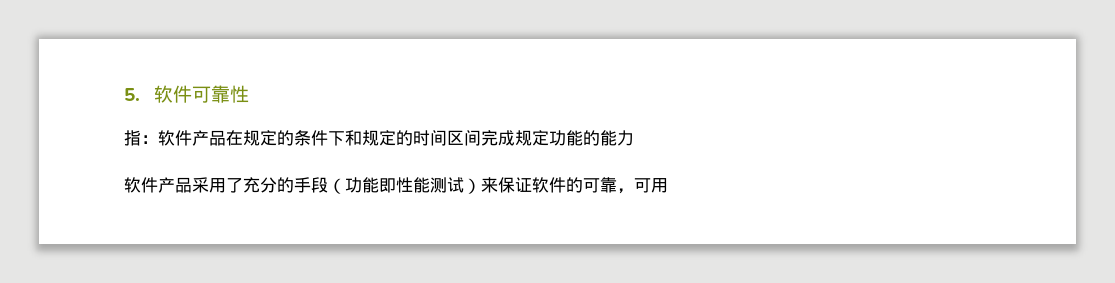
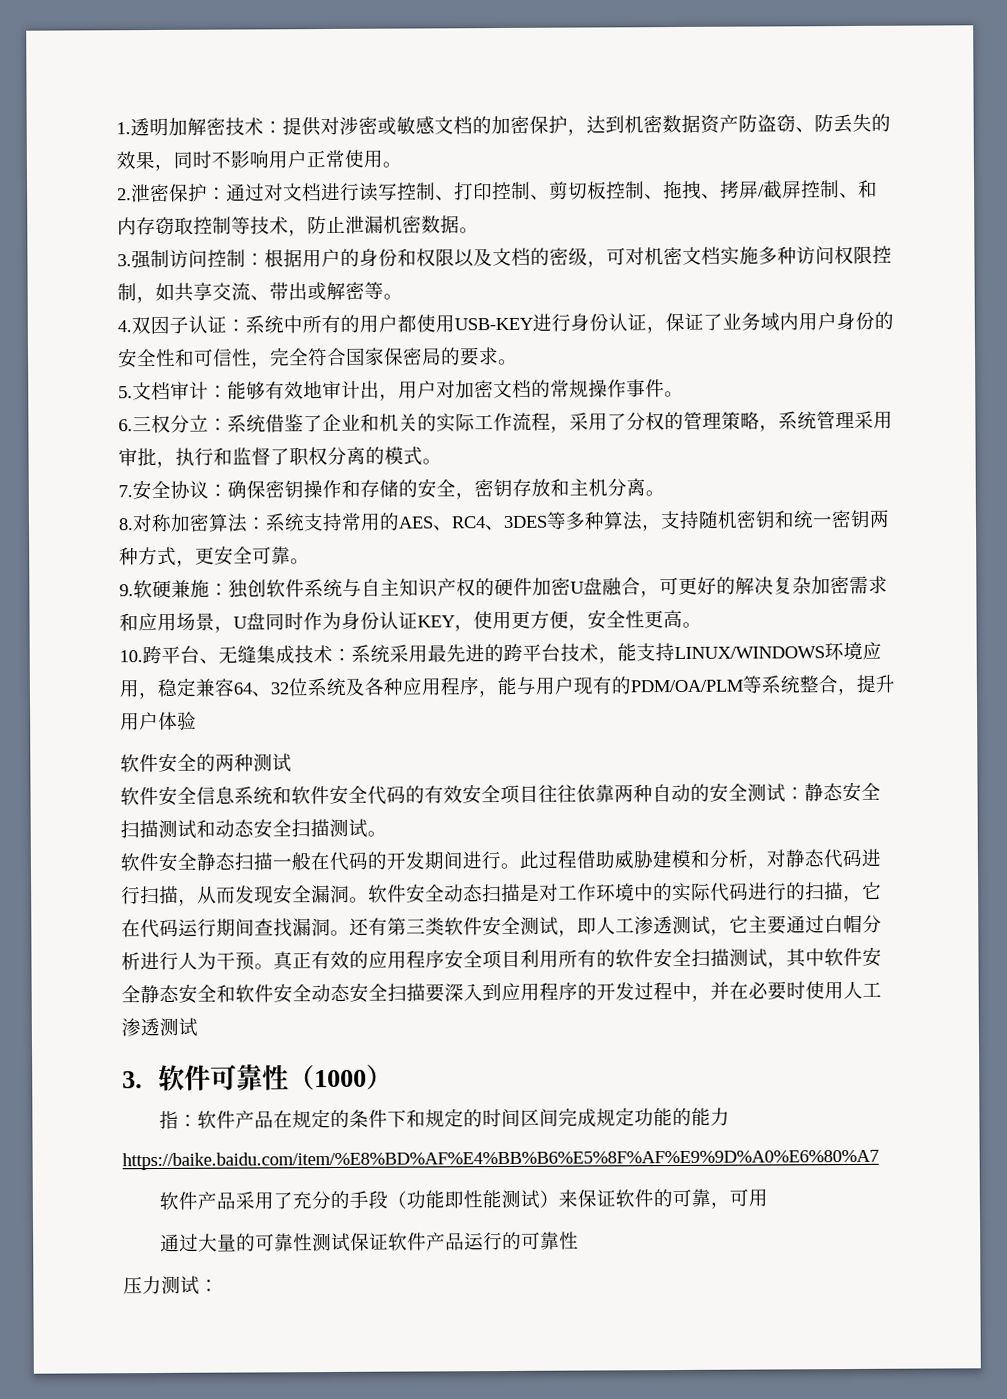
- 5.软件可靠性
+ 1.透明加解密技术：提供对涉密或敏感文档的加密保护，达到机密数据资产防盗窃、防丢失的效果，同时不影响用户正常使用。
+ 2.泄密保护：通过对文档进行读写控制、打印控制、剪切板控制、拖拽、拷屏/截屏控制、和内存窃取控制等技术，防止泄漏机密数据。
+ 3.强制访问控制：根据用户的身份和权限以及文档的密级，可对机密文档实施多种访问权限控制，如共享交流、带出或解密等。
+ 4.双因子认证：系统中所有的用户都使用USB-KEY进行身份认证，保证了业务域内用户身份的安全性和可信性，完全符合国家保密局的要求。
+ 5.文档审计：能够有效地审计出，用户对加密文档的常规操作事件。
+ 6.三权分立：系统借鉴了企业和机关的实际工作流程，采用了分权的管理策略，系统管理采用审批，执行和监督了职权分离的模式。
+ 7.安全协议：确保密钥操作和存储的安全，密钥存放和主机分离。
+ 8.对称加密算法：系统支持常用的AES、RC4、3DES等多种算法，支持随机密钥和统一密钥两种方式，更安全可靠。
+ 9.软硬兼施：独创软件系统与自主知识产权的硬件加密U盘融合，可更好的解决复杂加密需求和应用场景，U盘同时作为身份认证KEY，使用更方便，安全性更高。
+ 10.跨平台、无缝集成技术：系统采用最先进的跨平台技术，能支持LINUX/WINDOWS环境应用，稳定兼容64、32位系统及各种应用程序，能与用户现有的PDM/OA/PLM等系统整合，提升用户体验
+ 软件安全的两种测试
+ 软件安全信息系统和软件安全代码的有效安全项目往往依靠两种自动的安全测试：静态安全扫描测试和动态安全扫描测试。
+ 软件安全静态扫描一般在代码的开发期间进行。此过程借助威胁建模和分析，对静态代码进行扫描，从而发现安全漏洞。软件安全动态扫描是对工作环境中的实际代码进行的扫描，它在代码运行期间查找漏洞。还有第三类软件安全测试，即人工渗透测试，它主要通过白帽分析进行人为干预。真正有效的应用程序安全项目利用所有的软件安全扫描测试，其中软件安全静态安全和软件安全动态安全扫描要深入到应用程序的开发过程中，并在必要时使用人工渗透测试
+ 3.软件可靠性（1000）
+ https://baike.baidu.com/item/%E8%BD%AF%E4%BB%B6%E5%8F%AF%E9%9D%A0%E6%80%A7
+ 通过大量的可靠性测试保证软件产品运行的可靠性
+ 压力测试：

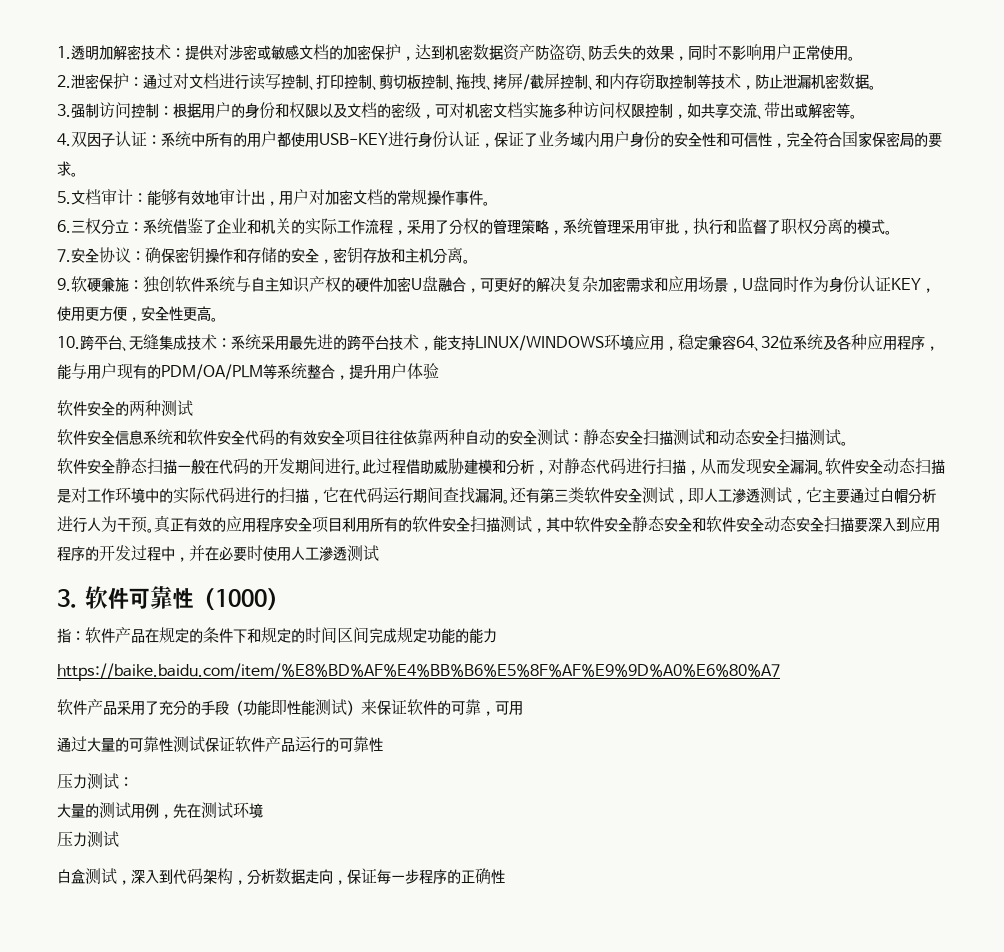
- 8.对称加密算法：系统支持常用的AES、RC4、3DES等多种算法，支持随机密钥和统一密钥两种方式，更安全可靠。
+ 大量的测试用例，先在测试环境
+ 压力测试
+ 白盒测试，深入到代码架构，分析数据走向，保证每一步程序的正确性

